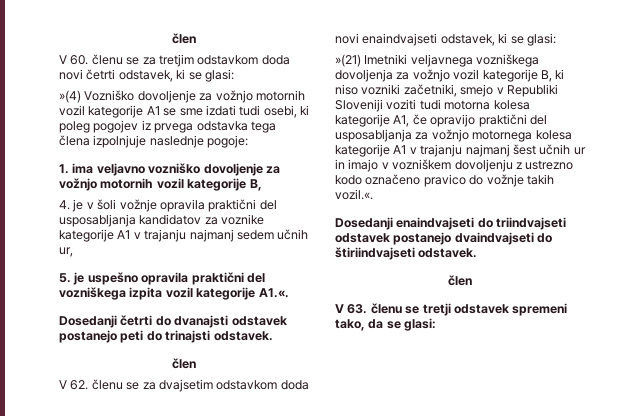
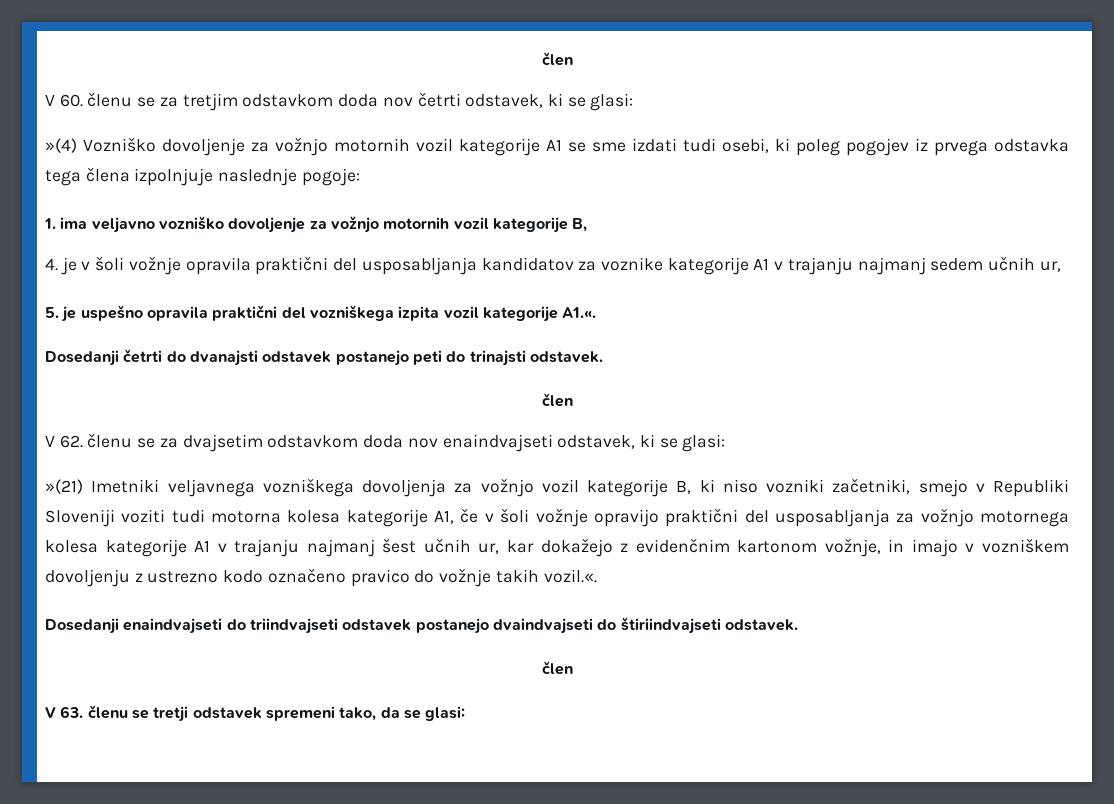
- V 60. členu se za tretjim odstavkom doda novi četrti odstavek, ki se glasi:
+ V 60. členu se za tretjim odstavkom doda nov četrti odstavek, ki se glasi:
- V 62. členu se za dvajsetim odstavkom doda novi enaindvajseti odstavek, ki se glasi:
+ V 62. členu se za dvajsetim odstavkom doda nov enaindvajseti odstavek, ki se glasi:
- »(21) Imetniki veljavnega vozniškega dovoljenja za vožnjo vozil kategorije B, ki niso vozniki začetniki, smejo v Republiki Sloveniji voziti tudi motorna kolesa kategorije A1, če opravijo praktični del usposabljanja za vožnjo motornega kolesa kategorije A1 v trajanju najmanj šest učnih ur in imajo v vozniškem dovoljenju z ustrezno kodo označeno pravico do vožnje takih vozil.«.
+ »(21) Imetniki veljavnega vozniškega dovoljenja za vožnjo vozil kategorije B, ki niso vozniki začetniki, smejo v Republiki Sloveniji voziti tudi motorna kolesa kategorije A1, če v šoli vožnje opravijo praktični del usposabljanja za vožnjo motornega kolesa kategorije A1 v trajanju najmanj šest učnih ur, kar dokažejo z evidenčnim kartonom vožnje, in imajo v vozniškem dovoljenju z ustrezno kodo označeno pravico do vožnje takih vozil.«.

